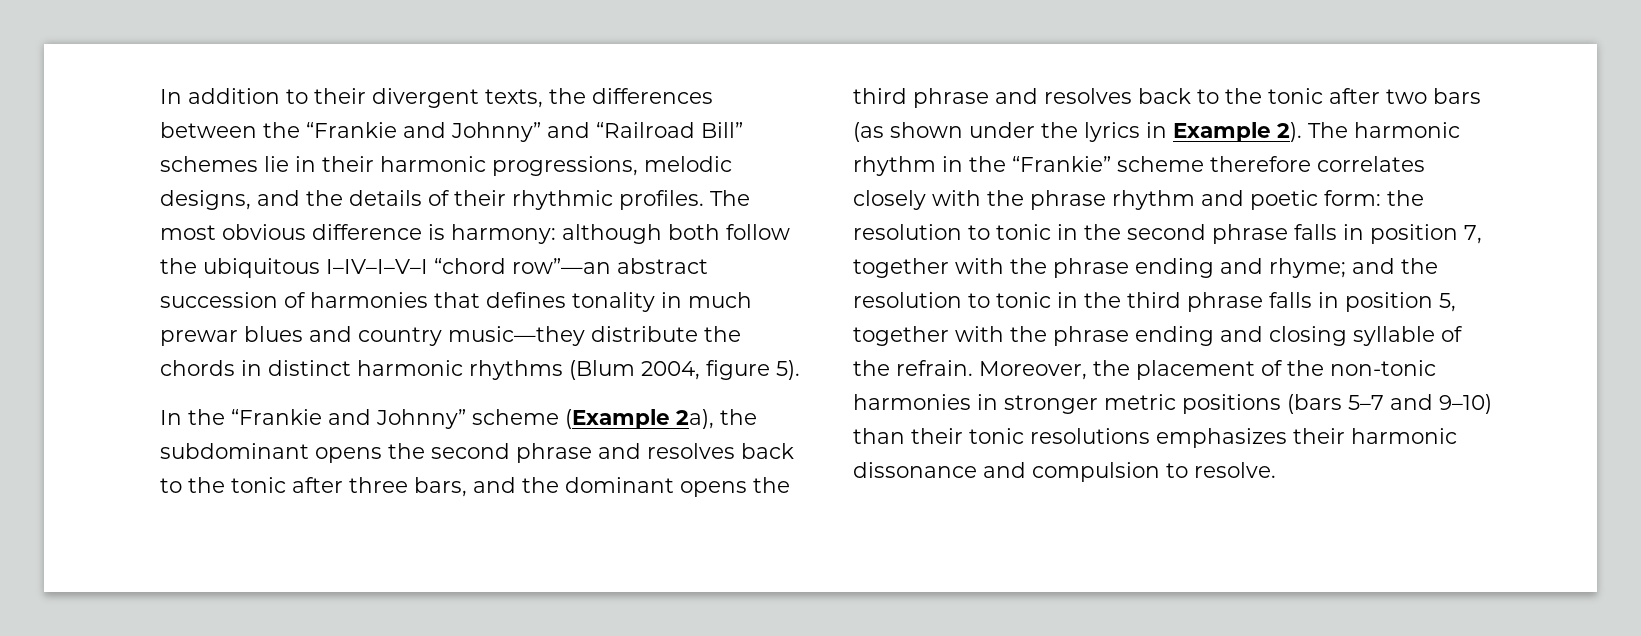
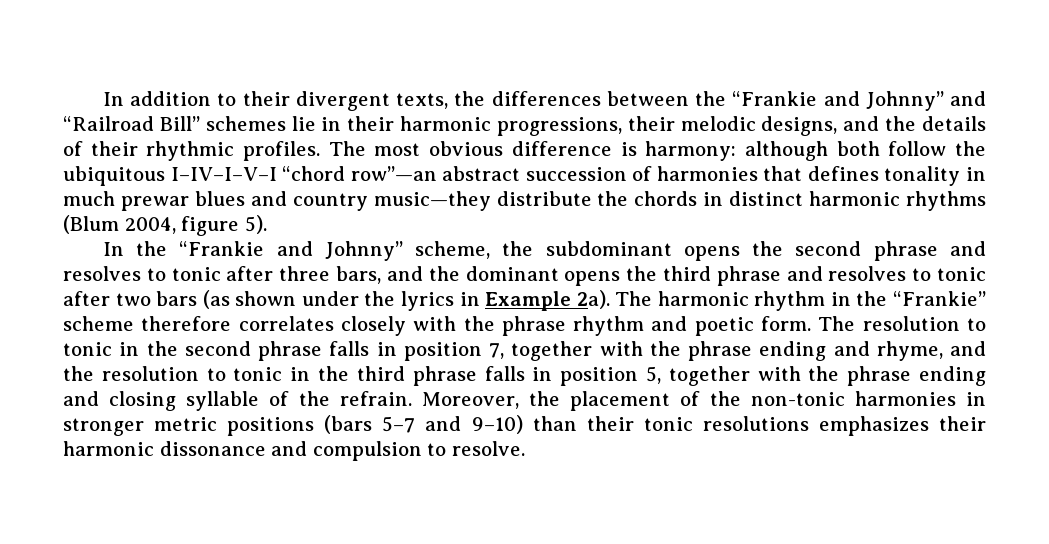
- In addition to their divergent texts, the differences between the “Frankie and Johnny” and “Railroad Bill” schemes lie in their harmonic progressions, melodic designs, and the details of their rhythmic profiles.
+ In addition to their divergent texts, the differences between the “Frankie and Johnny” and “Railroad Bill” schemes lie in their harmonic progressions, their melodic designs, and the details of their rhythmic profiles.
- In the “Frankie and Johnny” scheme (Example 2a), the subdominant opens the second phrase and resolves back to the tonic after three bars, and the dominant opens the third phrase and resolves back to the tonic after two bars (as shown under the lyrics in Example 2).
+ In the “Frankie and Johnny” scheme, the subdominant opens the second phrase and resolves to tonic after three bars, and the dominant opens the third phrase and resolves to tonic after two bars (as shown under the lyrics in Example 2a).
- The harmonic rhythm in the “Frankie” scheme therefore correlates closely with the phrase rhythm and poetic form: the resolution to tonic in the second phrase falls in position 7, together with the phrase ending and rhyme; and the resolution to tonic in the third phrase falls in position 5, together with the phrase ending and closing syllable of the refrain.
+ The harmonic rhythm in the “Frankie” scheme therefore correlates closely with the phrase rhythm and poetic form. The resolution to tonic in the second phrase falls in position 7, together with the phrase ending and rhyme, and the resolution to tonic in the third phrase falls in position 5, together with the phrase ending and closing syllable of the refrain.

